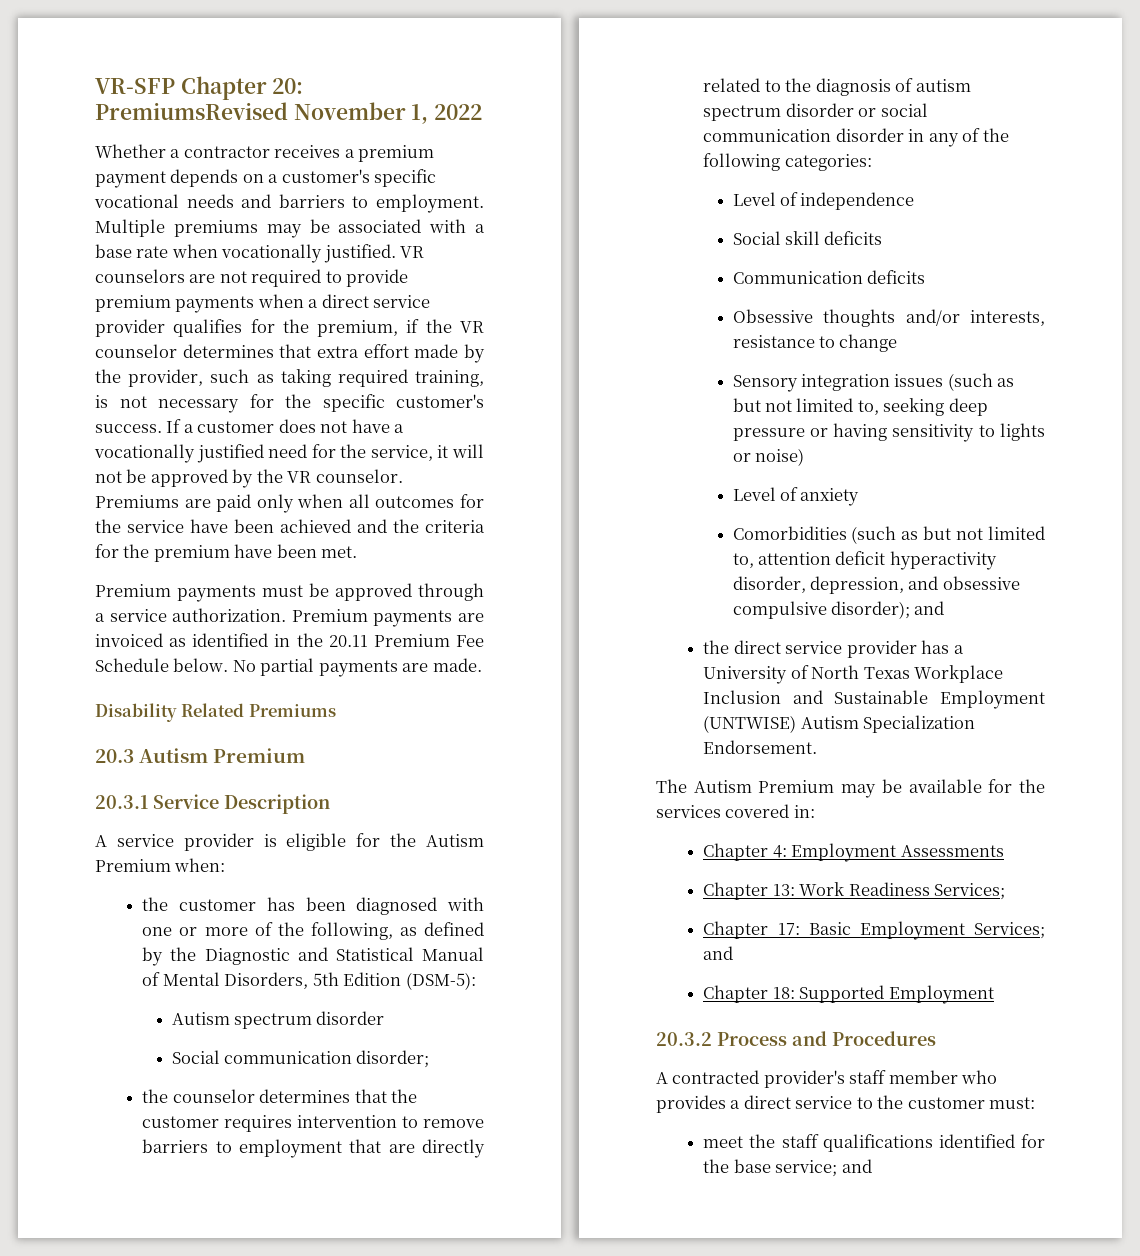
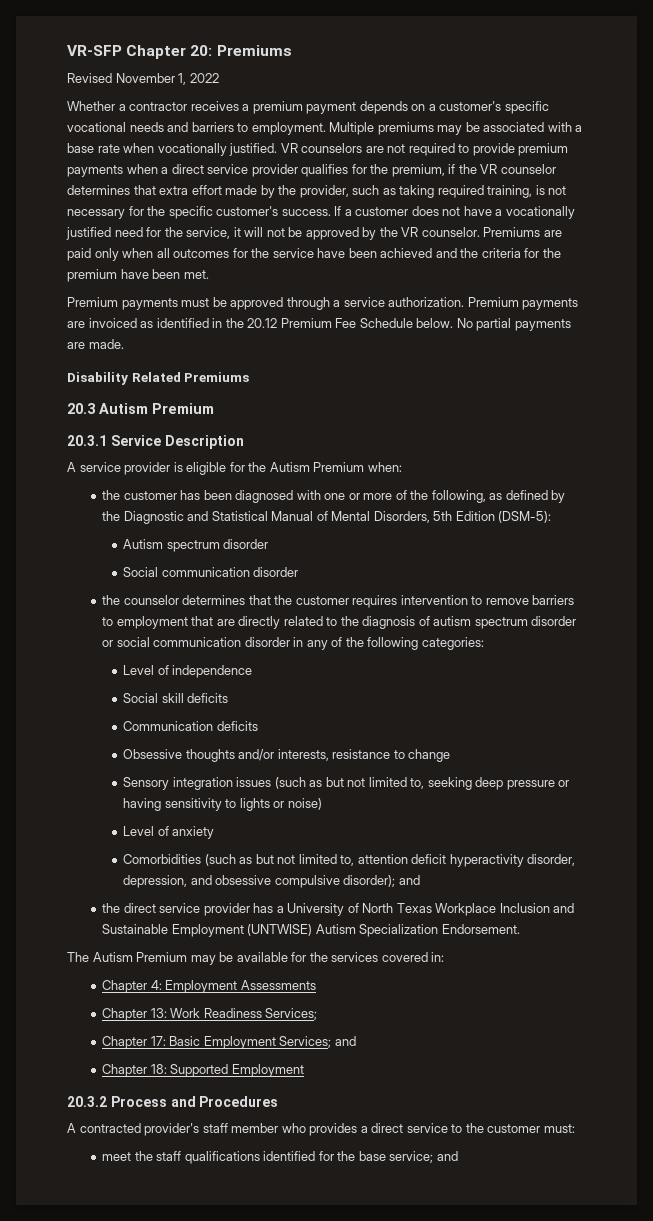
- VR-SFP Chapter 20: PremiumsRevised November 1, 2022
+ VR-SFP Chapter 20: Premiums
+ Revised November 1, 2022
- Premium payments are invoiced as identified in the 20.11 Premium Fee Schedule below.
+ Premium payments are invoiced as identified in the 20.12 Premium Fee Schedule below.
- Social communication disorder;
+ Social communication disorder

